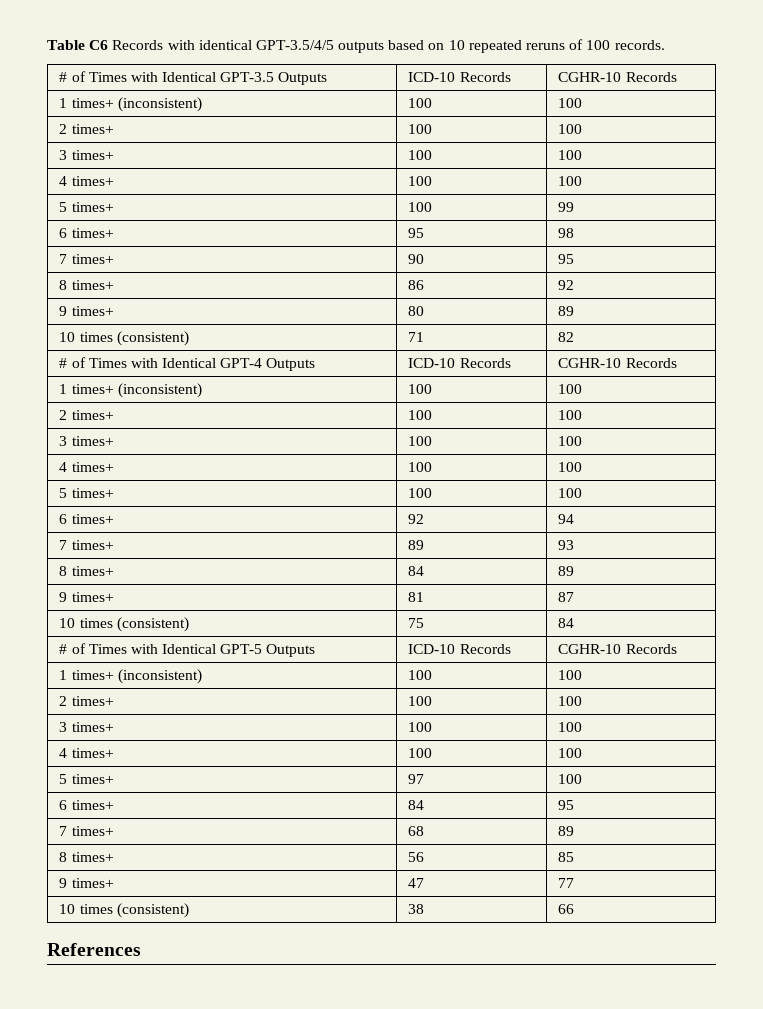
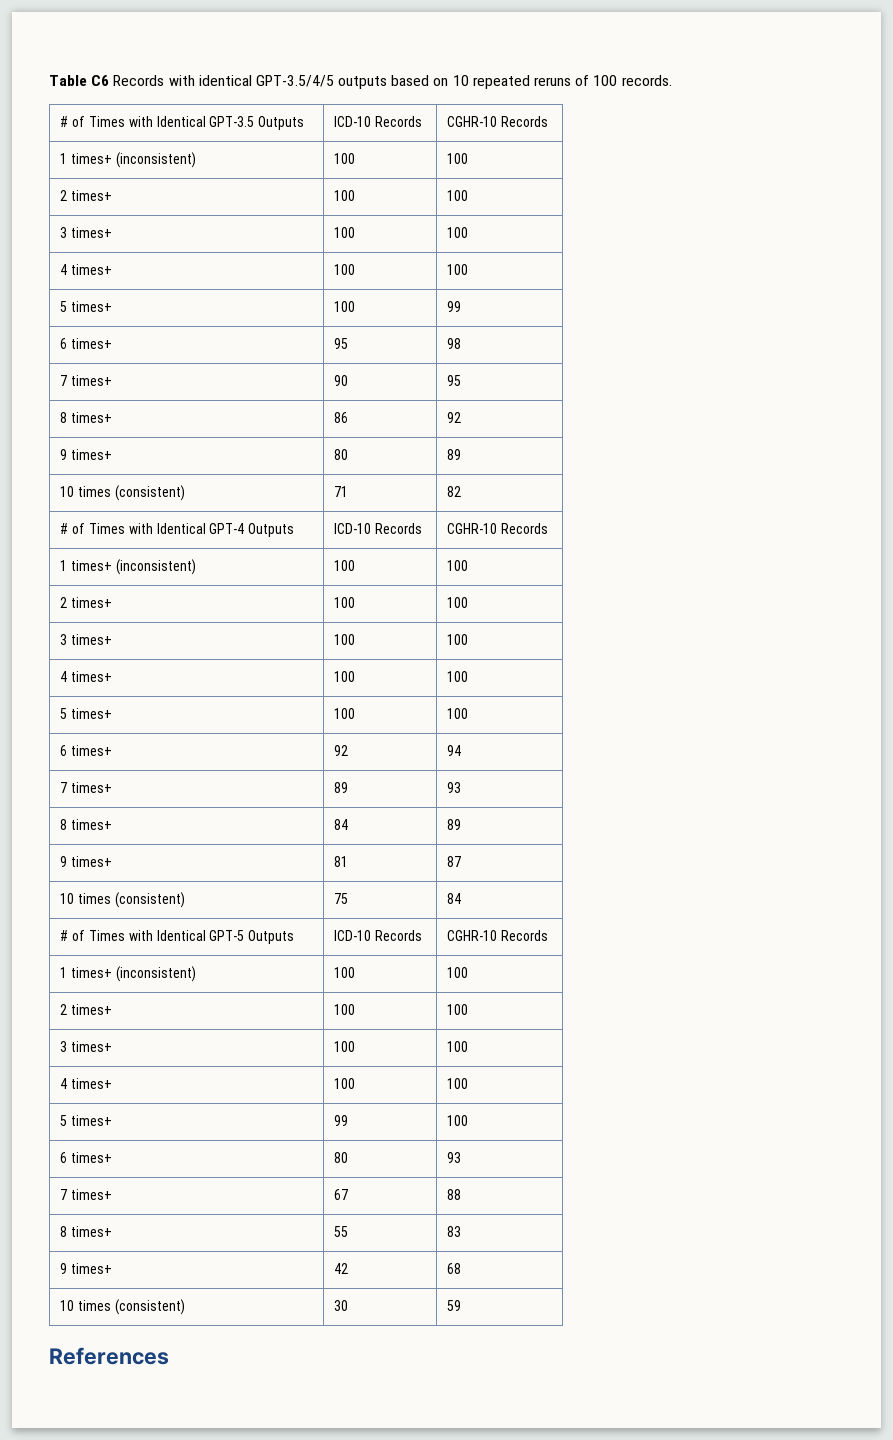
- 5 times+ | 97 | 100
- 6 times+ | 84 | 95
- 7 times+ | 68 | 89
- 8 times+ | 56 | 85
- 9 times+ | 47 | 77
- 10 times (consistent) | 38 | 66
+ 5 times+ | 99 | 100
+ 6 times+ | 80 | 93
+ 7 times+ | 67 | 88
+ 8 times+ | 55 | 83
+ 9 times+ | 42 | 68
+ 10 times (consistent) | 30 | 59

